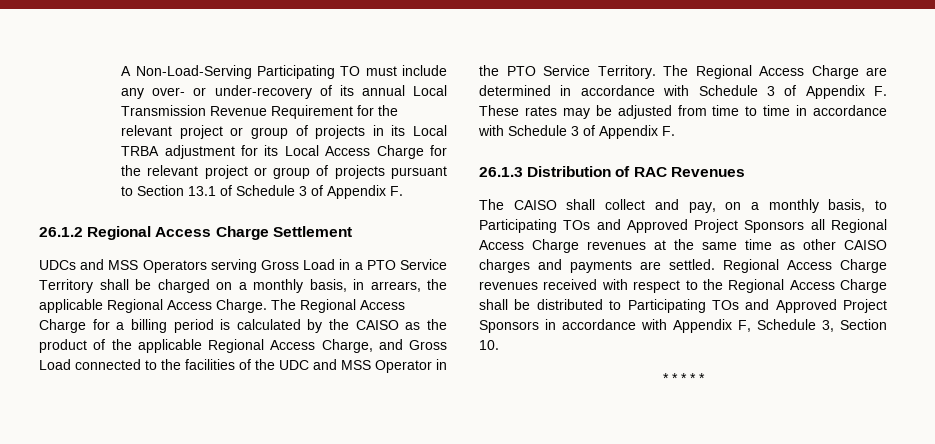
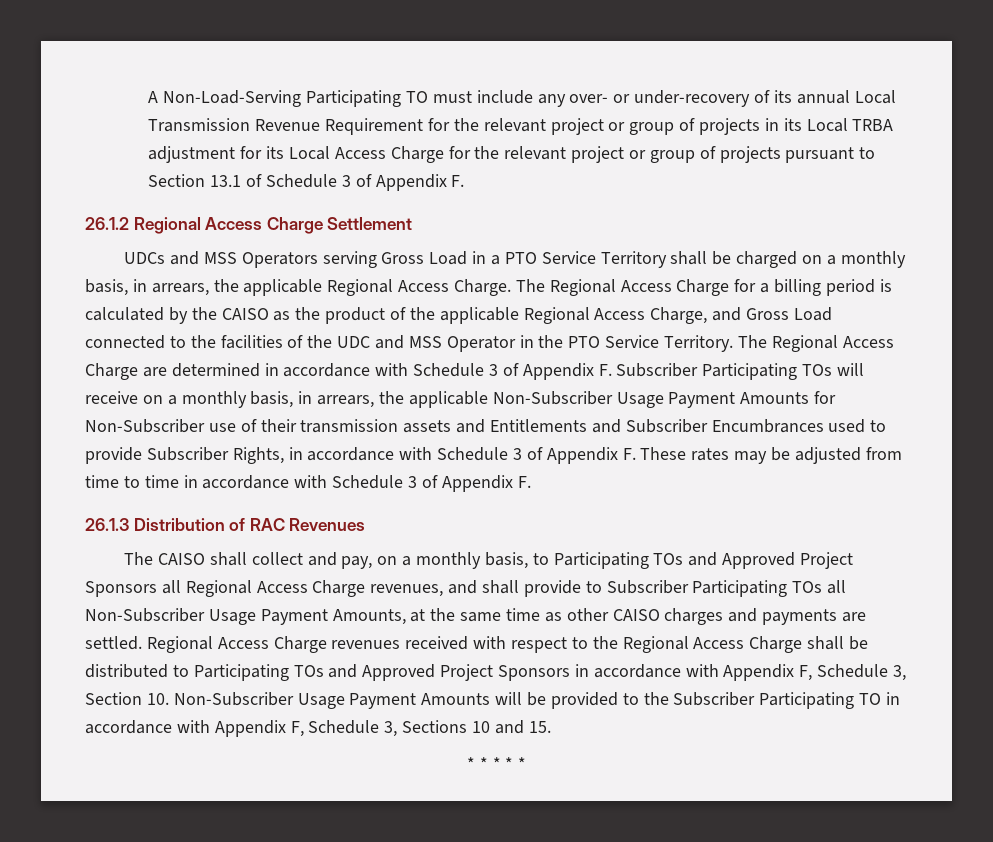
- The Regional Access Charge are determined in accordance with Schedule 3 of Appendix F. These rates may be adjusted from time to time in accordance with Schedule 3 of Appendix F.
+ The Regional Access Charge are determined in accordance with Schedule 3 of Appendix F. Subscriber Participating TOs will receive on a monthly basis, in arrears, the applicable Non-Subscriber Usage Payment Amounts for Non-Subscriber use of their transmission assets and Entitlements and Subscriber Encumbrances used to provide Subscriber Rights, in accordance with Schedule 3 of Appendix F. These rates may be adjusted from time to time in accordance with Schedule 3 of Appendix F.
- The CAISO shall collect and pay, on a monthly basis, to Participating TOs and Approved Project Sponsors all Regional Access Charge revenues at the same time as other CAISO charges and payments are settled.
+ The CAISO shall collect and pay, on a monthly basis, to Participating TOs and Approved Project Sponsors all Regional Access Charge revenues, and shall provide to Subscriber Participating TOs all Non-Subscriber Usage Payment Amounts, at the same time as other CAISO charges and payments are settled.
- Regional Access Charge revenues received with respect to the Regional Access Charge shall be distributed to Participating TOs and Approved Project Sponsors in accordance with Appendix F, Schedule 3, Section 10.
+ Regional Access Charge revenues received with respect to the Regional Access Charge shall be distributed to Participating TOs and Approved Project Sponsors in accordance with Appendix F, Schedule 3, Section 10. Non-Subscriber Usage Payment Amounts will be provided to the Subscriber Participating TO in accordance with Appendix F, Schedule 3, Sections 10 and 15.

